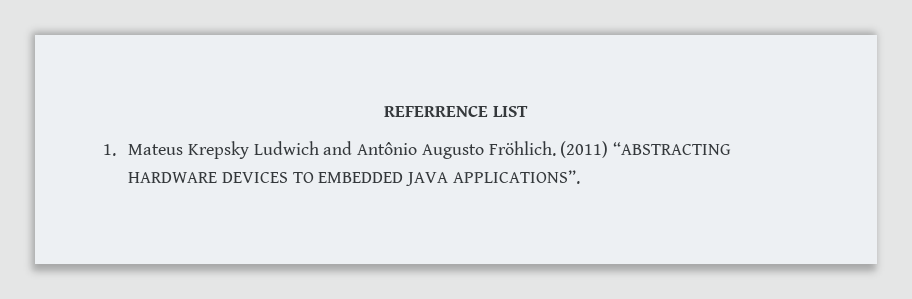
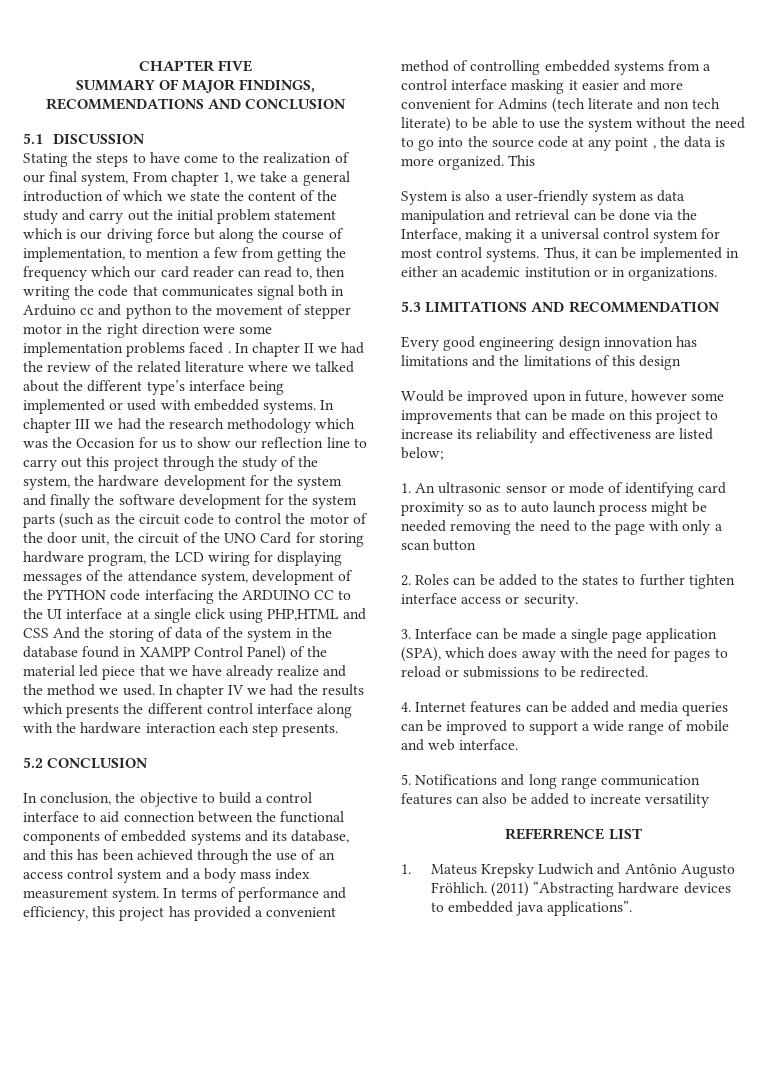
+ CHAPTER FIVE
+ SUMMARY OF MAJOR FINDINGS, RECOMMENDATIONS AND CONCLUSION
+ 5.1 DISCUSSION
+ Stating the steps to have come to the realization of our final system, From chapter 1, we take a general introduction of which we state the content of the study and carry out the initial problem statement which is our driving force but along the course of implementation, to mention a few from getting the frequency which our card reader can read to, then writing the code that communicates signal both in Arduino cc and python to the movement of stepper motor in the right direction were some implementation problems faced . In chapter II we had the review of the related literature where we talked about the different type’s interface being implemented or used with embedded systems. In chapter III we had the research methodology which was the Occasion for us to show our reflection line to carry out this project through the study of the system, the hardware development for the system and finally the software development for the system parts (such as the circuit code to control the motor of the door unit, the circuit of the UNO Card for storing hardware program, the LCD wiring for displaying messages of the attendance system, development of the PYTHON code interfacing the ARDUINO CC to the UI interface at a single click using PHP,HTML and CSS And the storing of data of the system in the database found in XAMPP Control Panel) of the material led piece that we have already realize and the method we used. In chapter IV we had the results which presents the different control interface along with the hardware interaction each step presents.
+ 5.2 CONCLUSION
+ In conclusion, the objective to build a control interface to aid connection between the functional components of embedded systems and its database, and this has been achieved through the use of an access control system and a body mass index measurement system. In terms of performance and efficiency, this project has provided a convenient method of controlling embedded systems from a control interface masking it easier and more convenient for Admins (tech literate and non tech literate) to be able to use the system without the need to go into the source code at any point , the data is more organized. This
+ System is also a user-friendly system as data manipulation and retrieval can be done via the Interface, making it a universal control system for most control systems. Thus, it can be implemented in either an academic institution or in organizations.
+ 5.3 LIMITATIONS AND RECOMMENDATION
+ Every good engineering design innovation has limitations and the limitations of this design
+ Would be improved upon in future, however some improvements that can be made on this project to increase its reliability and effectiveness are listed below;
+ 1. An ultrasonic sensor or mode of identifying card proximity so as to auto launch process might be needed removing the need to the page with only a scan button
+ 2. Roles can be added to the states to further tighten interface access or security.
+ 3. Interface can be made a single page application (SPA), which does away with the need for pages to reload or submissions to be redirected.
+ 4. Internet features can be added and media queries can be improved to support a wide range of mobile and web interface.
+ 5. Notifications and long range communication features can also be added to increate versatility
- (2011) “ABSTRACTING HARDWARE DEVICES TO EMBEDDED JAVA APPLICATIONS”.
+ (2011) “Abstracting hardware devices to embedded java applications”.

